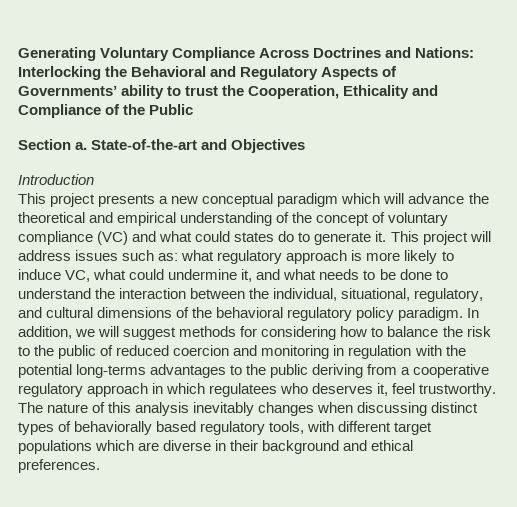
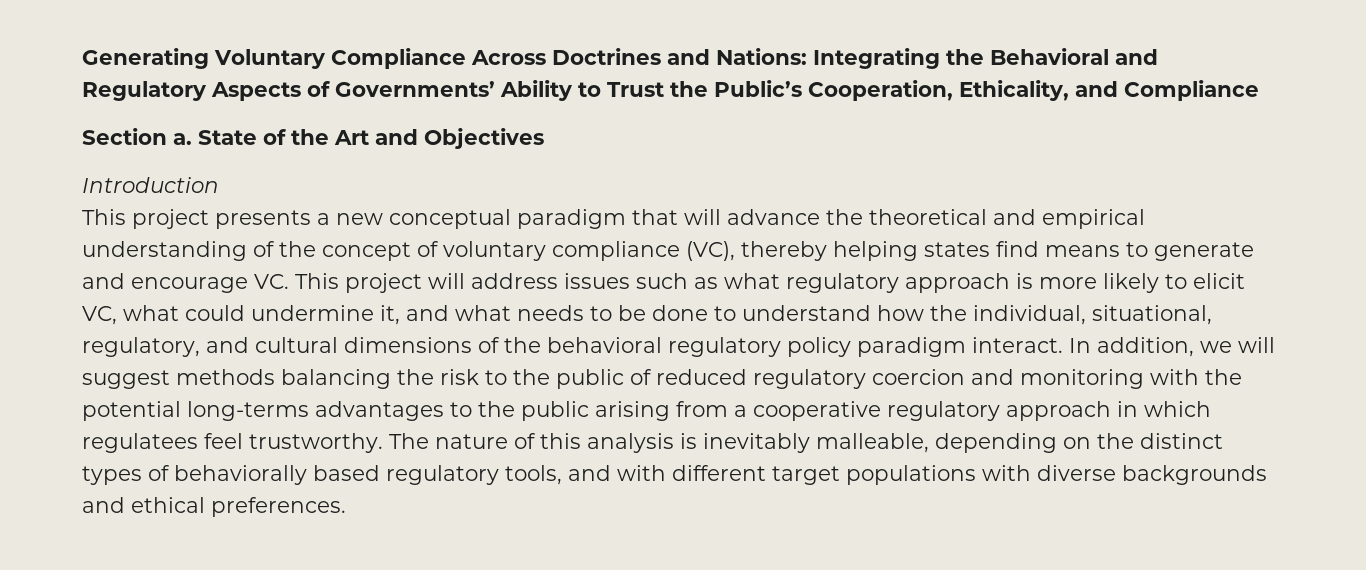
- Generating Voluntary Compliance Across Doctrines and Nations: Interlocking the Behavioral and Regulatory Aspects of Governments’ ability to trust the Cooperation, Ethicality and Compliance of the Public
+ Generating Voluntary Compliance Across Doctrines and Nations: Integrating the Behavioral and Regulatory Aspects of Governments’ Ability to Trust the Public’s Cooperation, Ethicality, and Compliance
- State-of-the-art and Objectives
+ State of the Art and Objectives
- This project presents a new conceptual paradigm which will advance the theoretical and empirical understanding of the concept of voluntary compliance (VC) and what could states do to generate it. This project will address issues such as: what regulatory approach is more likely to induce VC, what could undermine it, and what needs to be done to understand the interaction between the individual, situational, regulatory, and cultural dimensions of the behavioral regulatory policy paradigm.
+ This project presents a new conceptual paradigm that will advance the theoretical and empirical understanding of the concept of voluntary compliance (VC), thereby helping states find means to generate and encourage VC. This project will address issues such as what regulatory approach is more likely to elicit VC, what could undermine it, and what needs to be done to understand how the individual, situational, regulatory, and cultural dimensions of the behavioral regulatory policy paradigm interact.
- In addition, we will suggest methods for considering how to balance the risk to the public of reduced coercion and monitoring in regulation with the potential long-terms advantages to the public deriving from a cooperative regulatory approach in which regulatees who deserves it, feel trustworthy.
+ In addition, we will suggest methods balancing the risk to the public of reduced regulatory coercion and monitoring with the potential long-terms advantages to the public arising from a cooperative regulatory approach in which regulatees feel trustworthy.
- The nature of this analysis inevitably changes when discussing distinct types of behaviorally based regulatory tools, with different target populations which are diverse in their background and ethical preferences.
+ The nature of this analysis is inevitably malleable, depending on the distinct types of behaviorally based regulatory tools, and with different target populations with diverse backgrounds and ethical preferences.

